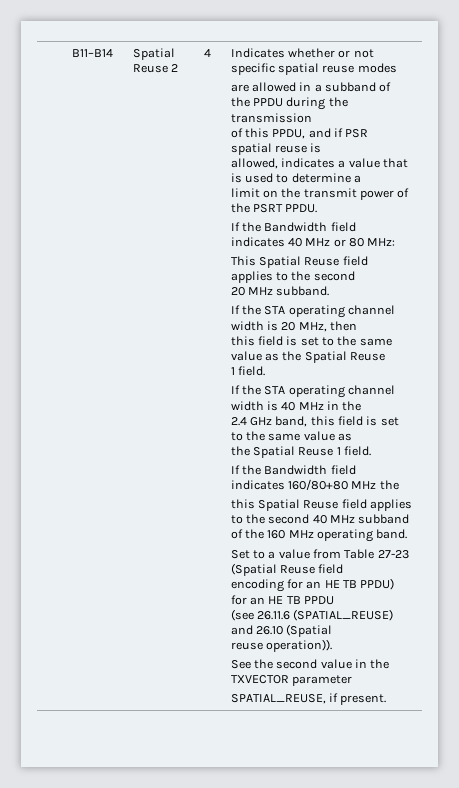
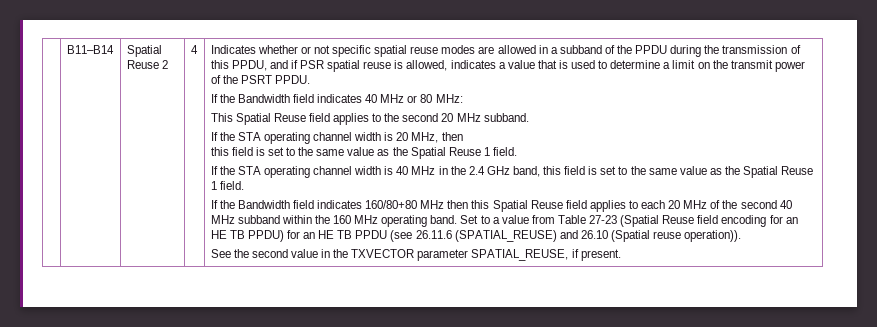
- Indicates whether or not specific spatial reuse modes
- are allowed in a subband of the PPDU during the transmission
- of this PPDU, and if PSR spatial reuse is
- allowed, indicates a value that is used to determine a
- limit on the transmit power of the PSRT PPDU.
+ Indicates whether or not specific spatial reuse modes are allowed in a subband of the PPDU during the transmission of this PPDU, and if PSR spatial reuse is allowed, indicates a value that is used to determine a limit on the transmit power of the PSRT PPDU.
- This Spatial Reuse field applies to the second
- 20 MHz subband.
+ This Spatial Reuse field applies to the second 20 MHz subband.
  If the STA operating channel width is 20 MHz, then
- this field is set to the same value as the Spatial Reuse
- 1 field.
+ this field is set to the same value as the Spatial Reuse 1 field.
- If the STA operating channel width is 40 MHz in the
- 2.4 GHz band, this field is set to the same value as
- the Spatial Reuse 1 field.
+ If the STA operating channel width is 40 MHz in the 2.4 GHz band, this field is set to the same value as the Spatial Reuse 1 field.
- If the Bandwidth field indicates 160/80+80 MHz the
- this Spatial Reuse field applies to the second 40 MHz subband of the 160 MHz operating band.
- Set to a value from Table 27-23 (Spatial Reuse field
- encoding for an HE TB PPDU) for an HE TB PPDU
- (see 26.11.6 (SPATIAL_REUSE) and 26.10 (Spatial
- reuse operation)).
+ If the Bandwidth field indicates 160/80+80 MHz then this Spatial Reuse field applies to each 20 MHz of the second 40 MHz subband within the 160 MHz operating band. Set to a value from Table 27-23 (Spatial Reuse field encoding for an HE TB PPDU) for an HE TB PPDU (see 26.11.6 (SPATIAL_REUSE) and 26.10 (Spatial reuse operation)).
- See the second value in the TXVECTOR parameter
- SPATIAL_REUSE, if present.
+ See the second value in the TXVECTOR parameter SPATIAL_REUSE, if present.

